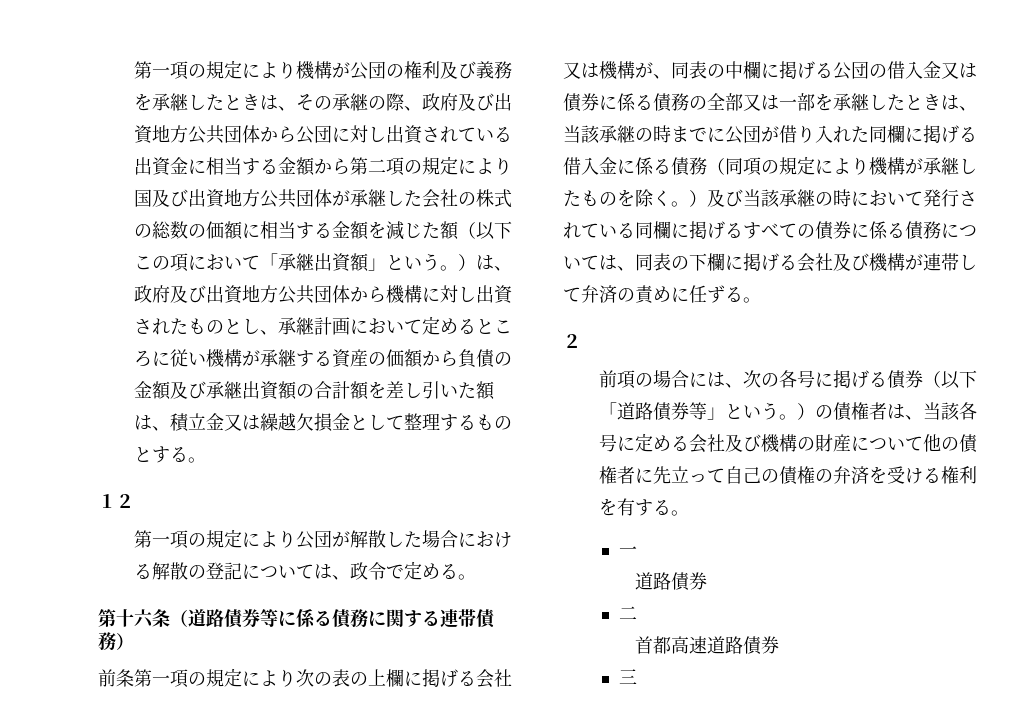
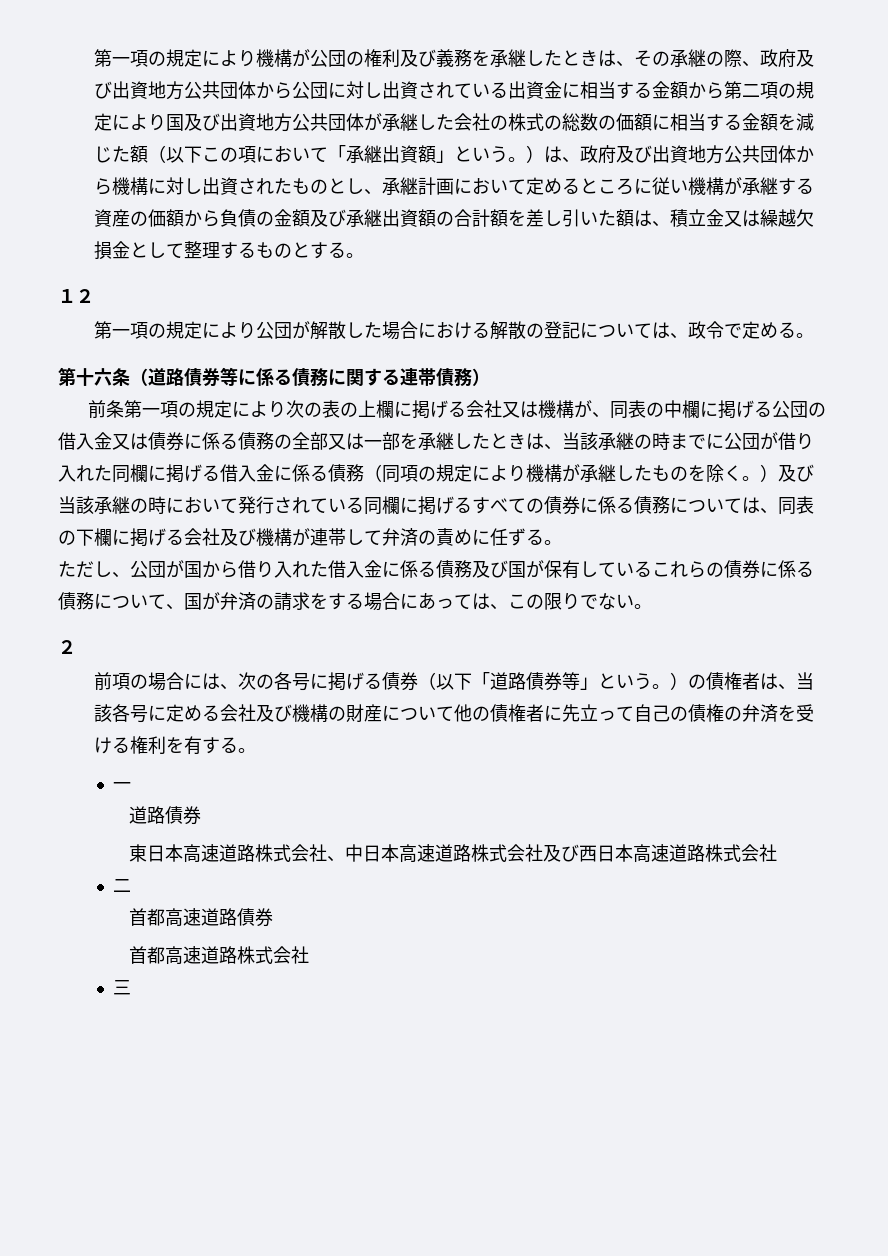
+ ただし、公団が国から借り入れた借入金に係る債務及び国が保有しているこれらの債券に係る債務について、国が弁済の請求をする場合にあっては、この限りでない。
+ 東日本高速道路株式会社、中日本高速道路株式会社及び西日本高速道路株式会社
+ 首都高速道路株式会社

